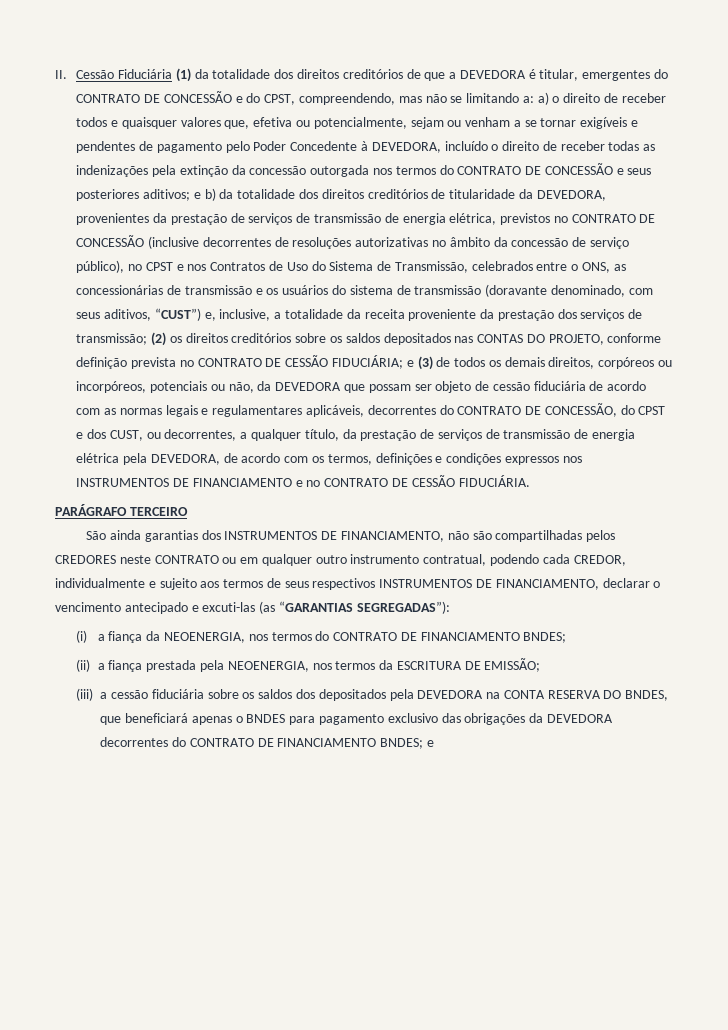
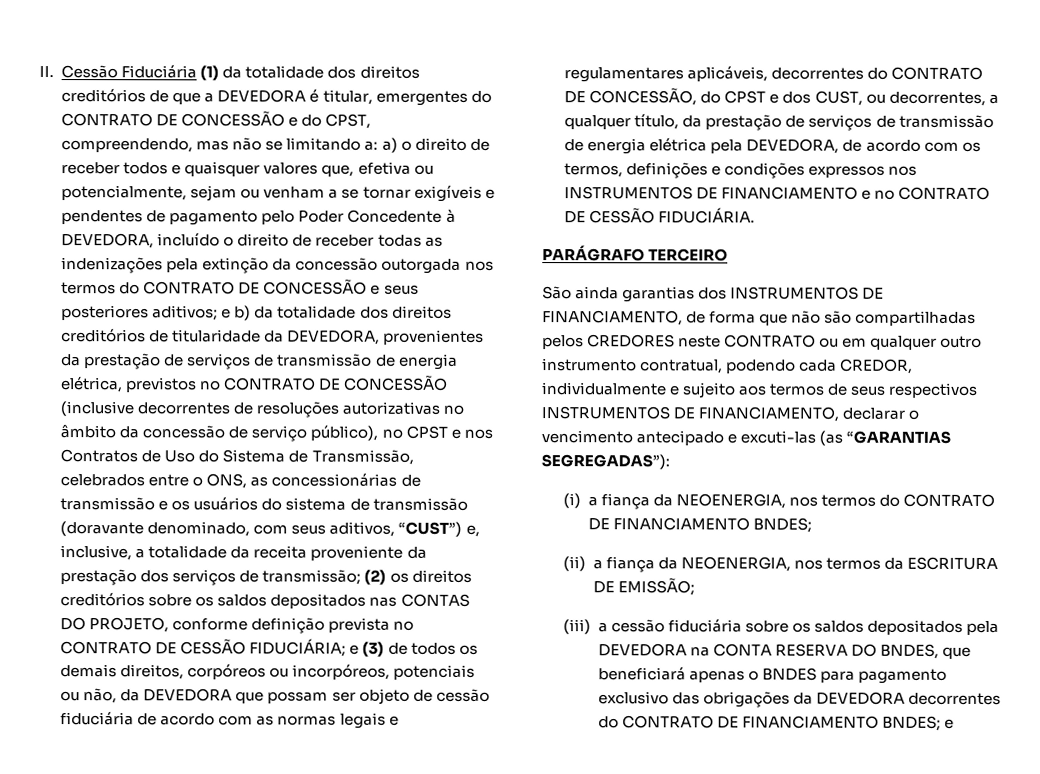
- São ainda garantias dos INSTRUMENTOS DE FINANCIAMENTO, não são compartilhadas pelos CREDORES neste CONTRATO ou em qualquer outro instrumento contratual, podendo cada CREDOR, individualmente e sujeito aos termos de seus respectivos INSTRUMENTOS DE FINANCIAMENTO, declarar o vencimento antecipado e excuti-las (as “GARANTIAS SEGREGADAS”):
+ São ainda garantias dos INSTRUMENTOS DE FINANCIAMENTO, de forma que não são compartilhadas pelos CREDORES neste CONTRATO ou em qualquer outro instrumento contratual, podendo cada CREDOR, individualmente e sujeito aos termos de seus respectivos INSTRUMENTOS DE FINANCIAMENTO, declarar o vencimento antecipado e excuti-las (as “GARANTIAS SEGREGADAS”):
- (ii) a fiança prestada pela NEOENERGIA, nos termos da ESCRITURA DE EMISSÃO;
+ (ii) a fiança da NEOENERGIA, nos termos da ESCRITURA DE EMISSÃO;
- (iii) a cessão fiduciária sobre os saldos dos depositados pela DEVEDORA na CONTA RESERVA DO BNDES, que beneficiará apenas o BNDES para pagamento exclusivo das obrigações da DEVEDORA decorrentes do CONTRATO DE FINANCIAMENTO BNDES; e
+ (iii) a cessão fiduciária sobre os saldos depositados pela DEVEDORA na CONTA RESERVA DO BNDES, que beneficiará apenas o BNDES para pagamento exclusivo das obrigações da DEVEDORA decorrentes do CONTRATO DE FINANCIAMENTO BNDES; e

